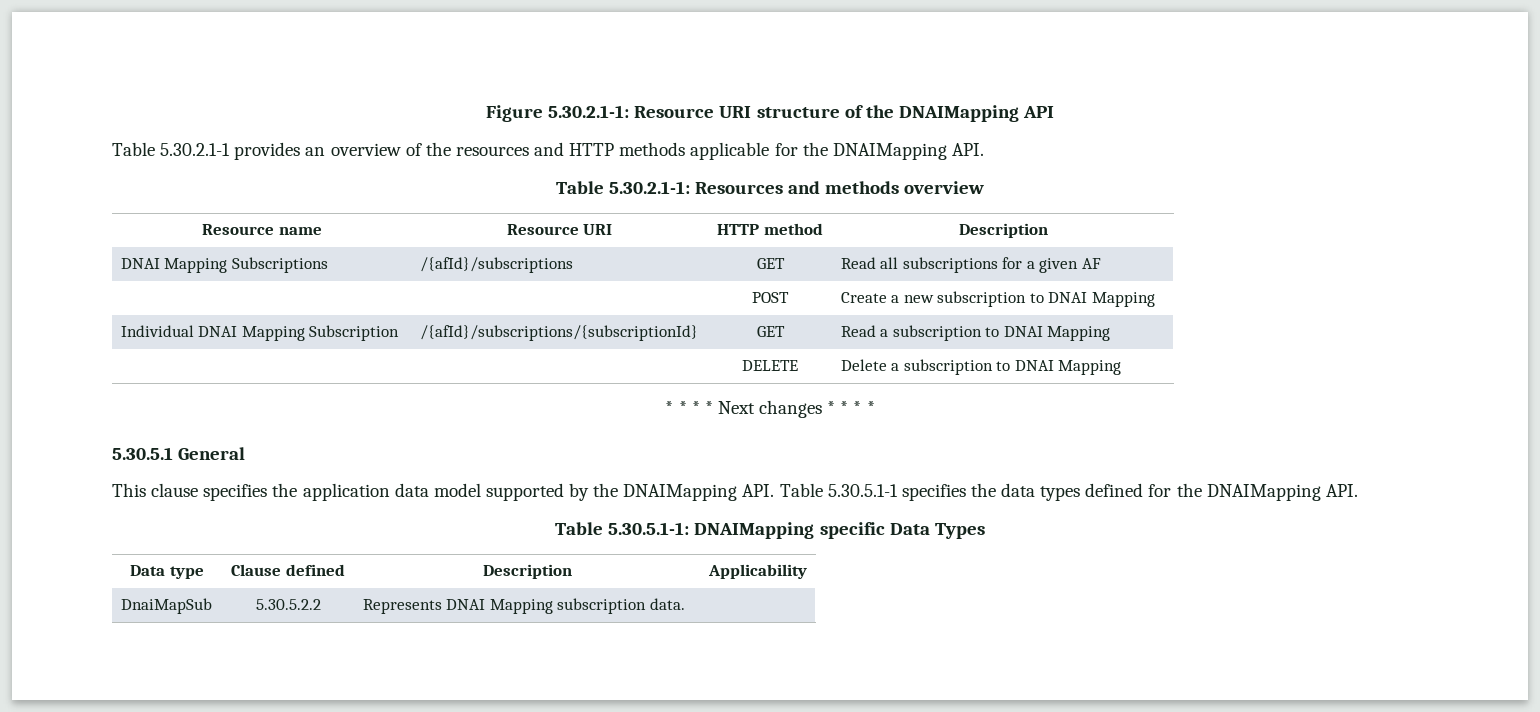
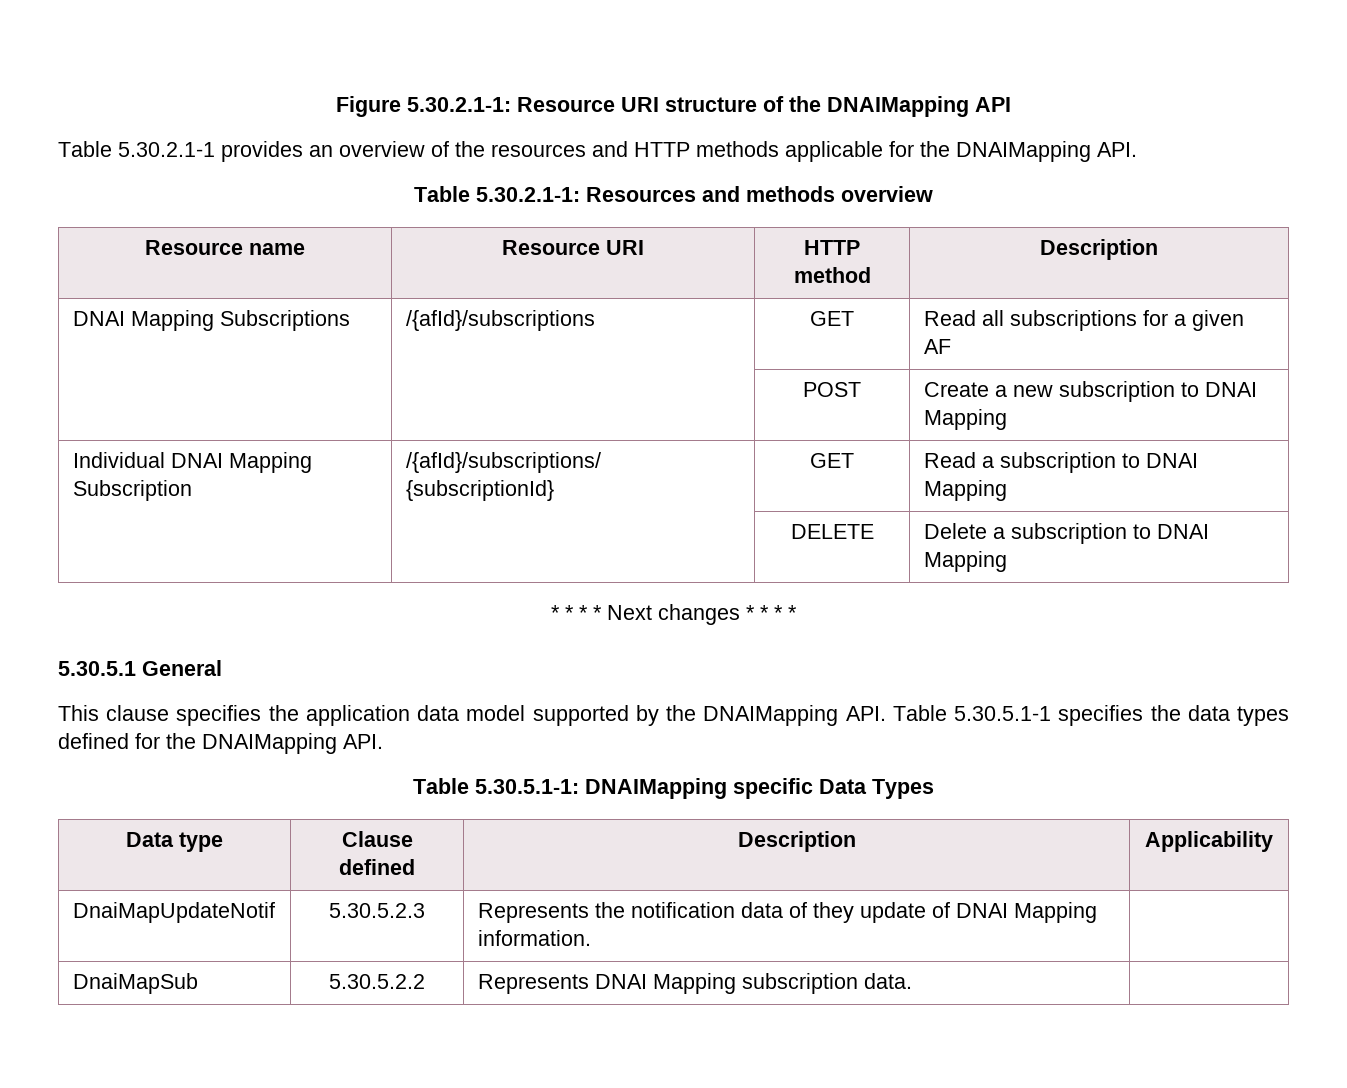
+ DnaiMapUpdateNotif | 5.30.5.2.3 | Represents the notification data of they update of DNAI Mapping information. |

